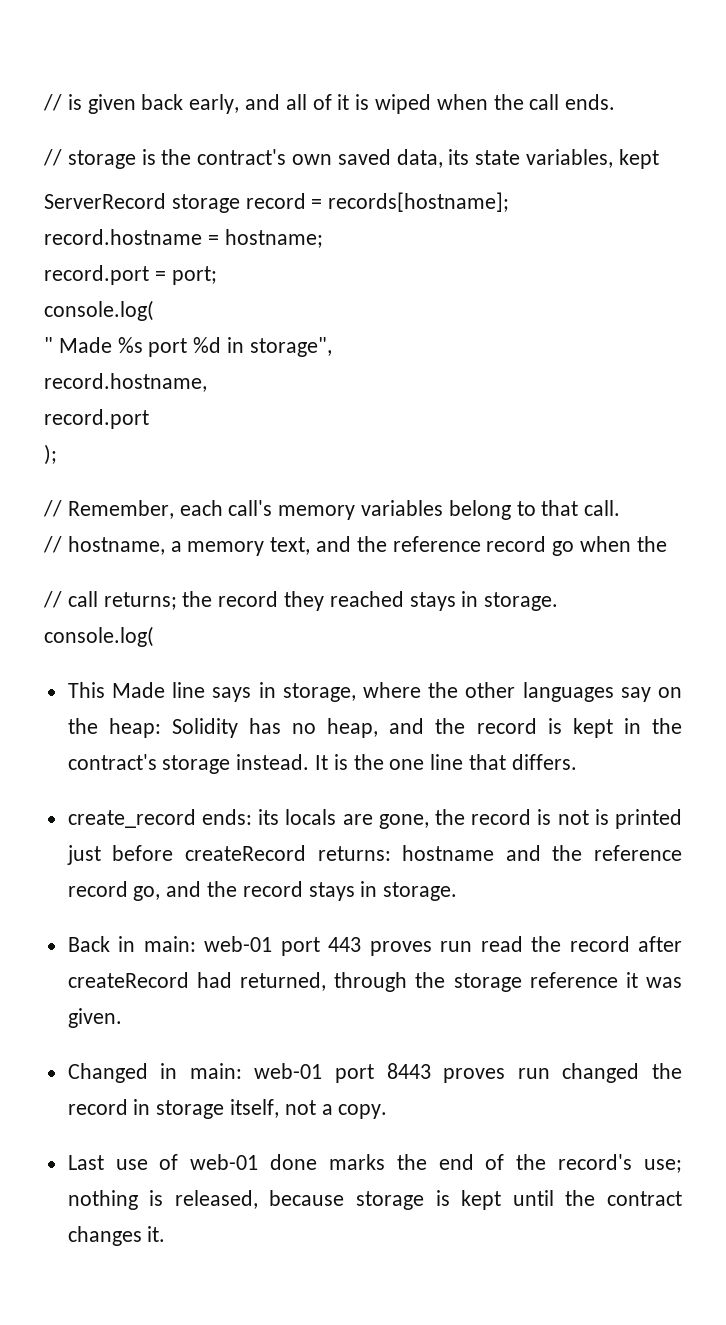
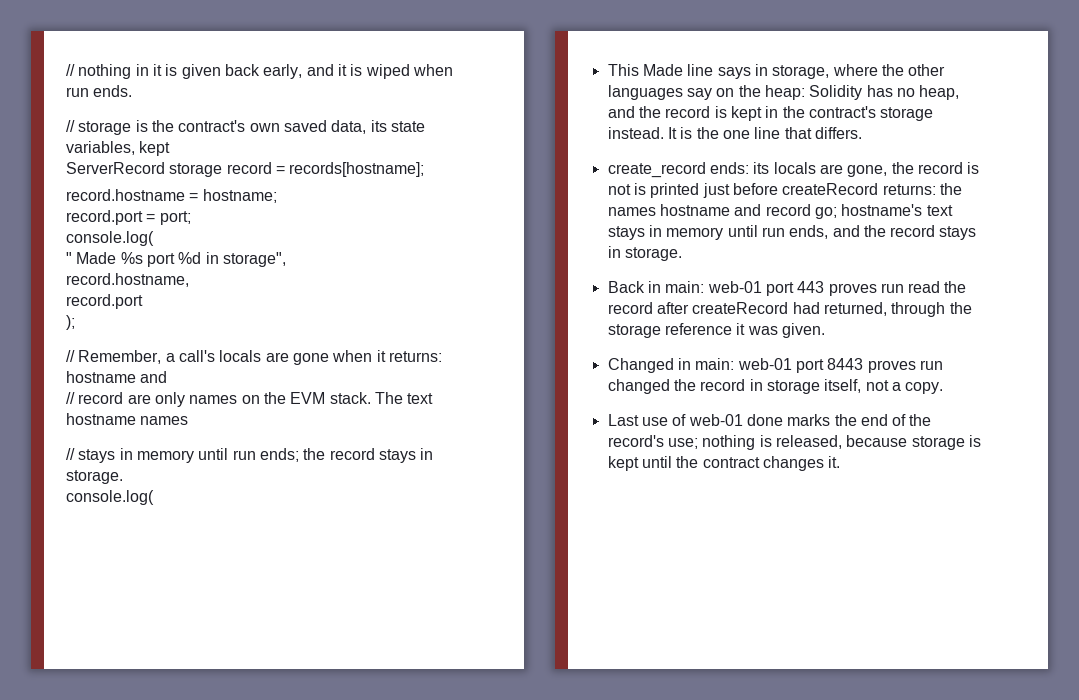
- // is given back early, and all of it is wiped when the call ends.
+ // nothing in it is given back early, and it is wiped when run ends.
- // Remember, each call's memory variables belong to that call.
- // hostname, a memory text, and the reference record go when the
- // call returns; the record they reached stays in storage.
+ // Remember, a call's locals are gone when it returns: hostname and
+ // record are only names on the EVM stack. The text hostname names
+ // stays in memory until run ends; the record stays in storage.
- create_record ends: its locals are gone, the record is not is printed just before createRecord returns: hostname and the reference record go, and the record stays in storage.
+ create_record ends: its locals are gone, the record is not is printed just before createRecord returns: the names hostname and record go; hostname's text stays in memory until run ends, and the record stays in storage.

